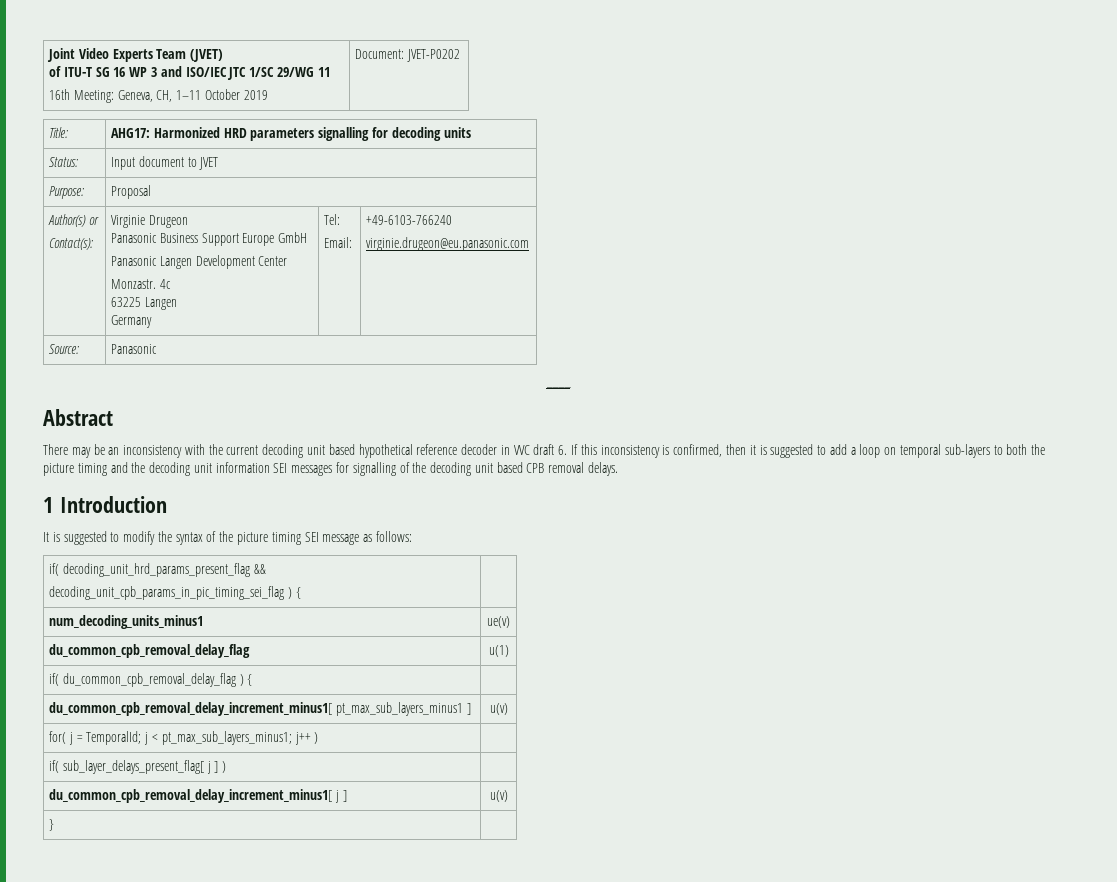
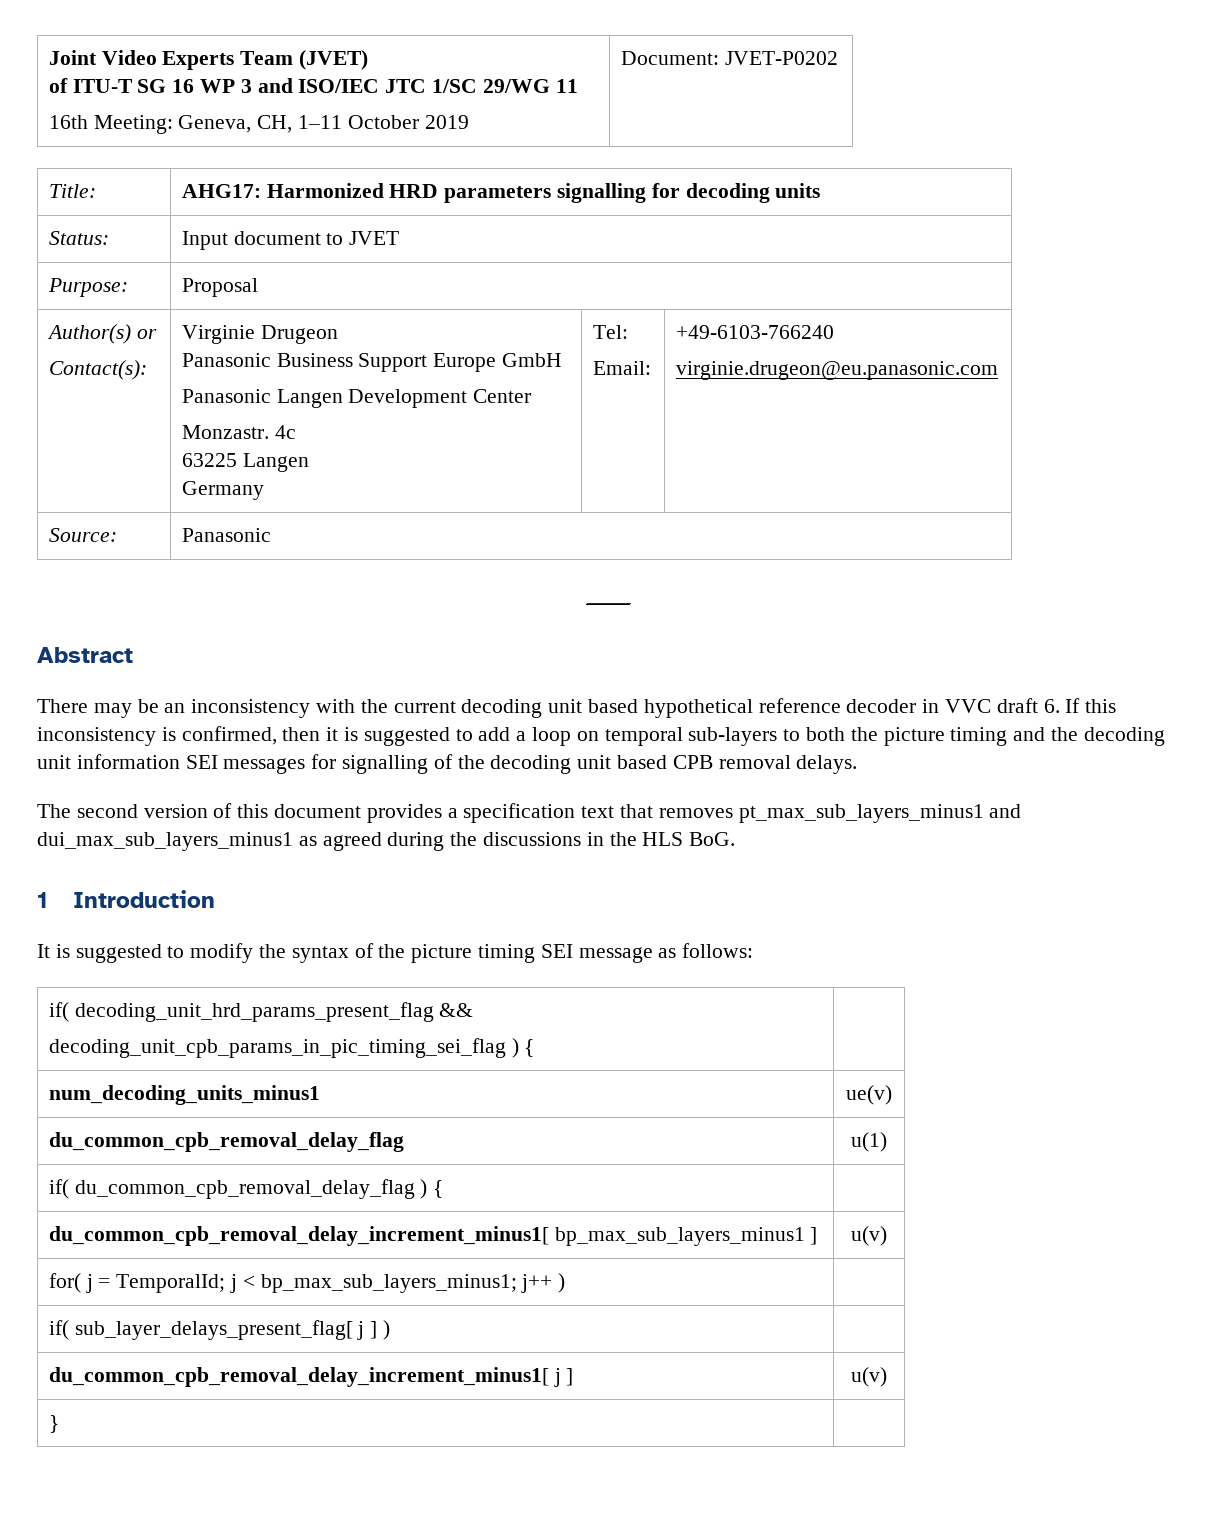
+ The second version of this document provides a specification text that removes pt_max_sub_layers_minus1 and dui_max_sub_layers_minus1 as agreed during the discussions in the HLS BoG.
- du_common_cpb_removal_delay_increment_minus1[ pt_max_sub_layers_minus1 ] | u(v)
+ du_common_cpb_removal_delay_increment_minus1[ bp_max_sub_layers_minus1 ] | u(v)
- for( j = TemporalId; j < pt_max_sub_layers_minus1; j++ ) |
+ for( j = TemporalId; j < bp_max_sub_layers_minus1; j++ ) |

